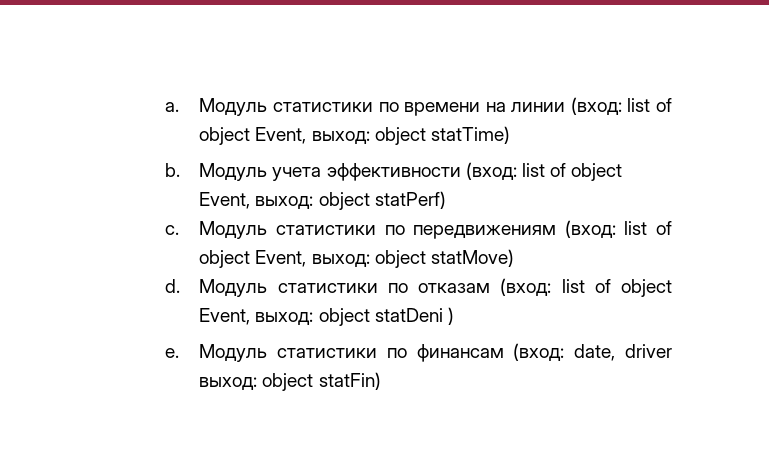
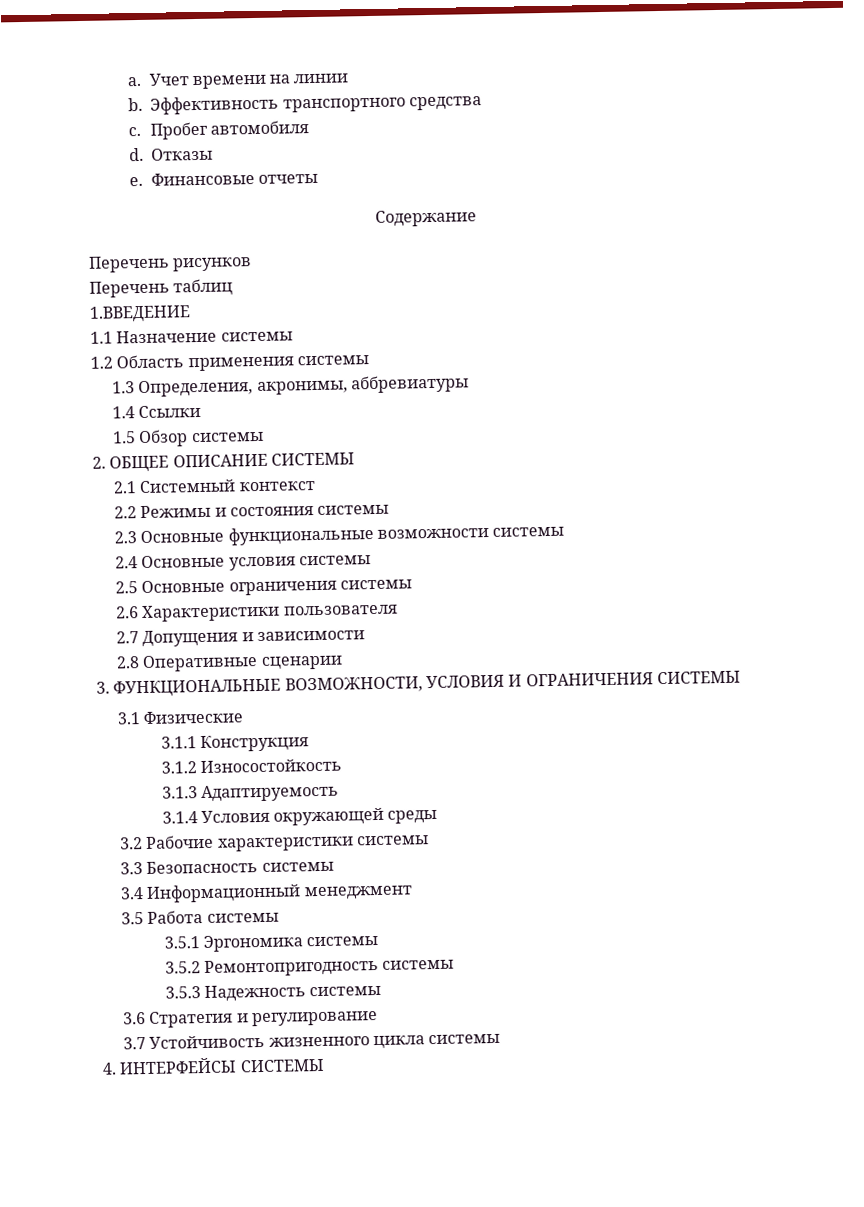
- Модуль статистики по времени на линии (вход: list of object Event, выход: object statTime)
- b. Модуль учета эффективности (вход: list of object Event, выход: object statPerf)
- c. Модуль статистики по передвижениям (вход: list of object Event, выход: object statMove)
- d. Модуль статистики по отказам (вход: list of object Event, выход: object statDeni )
- e. Модуль статистики по финансам (вход: date, driver выход: object statFin)
+ Учет времени на линии
+ b. Эффективность транспортного средства
+ c. Пробег автомобиля
+ d. Отказы
+ e. Финансовые отчеты
+ Содержание
+ Перечень рисунков
+ Перечень таблиц
+ 1.ВВЕДЕНИЕ
+ 1.1 Назначение системы
+ 1.2 Область применения системы
+ 1.3 Определения, акронимы, аббревиатуры
+ 1.4 Ссылки
+ 1.5 Обзор системы
+ 2. ОБЩЕЕ ОПИСАНИЕ СИСТЕМЫ
+ 2.1 Системный контекст
+ 2.2 Режимы и состояния системы
+ 2.3 Основные функциональные возможности системы
+ 2.4 Основные условия системы
+ 2.5 Основные ограничения системы
+ 2.6 Характеристики пользователя
+ 2.7 Допущения и зависимости
+ 2.8 Оперативные сценарии
+ 3. ФУНКЦИОНАЛЬНЫЕ ВОЗМОЖНОСТИ, УСЛОВИЯ И ОГРАНИЧЕНИЯ СИСТЕМЫ
+ 3.1 Физические
+ 3.1.1 Конструкция
+ 3.1.2 Износостойкость
+ 3.1.3 Адаптируемость
+ 3.1.4 Условия окружающей среды
+ 3.2 Рабочие характеристики системы
+ 3.3 Безопасность системы
+ 3.4 Информационный менеджмент
+ 3.5 Работа системы
+ 3.5.1 Эргономика системы
+ 3.5.2 Ремонтопригодность системы
+ 3.5.3 Надежность системы
+ 3.6 Стратегия и регулирование
+ 3.7 Устойчивость жизненного цикла системы
+ 4. ИНТЕРФЕЙСЫ СИСТЕМЫ

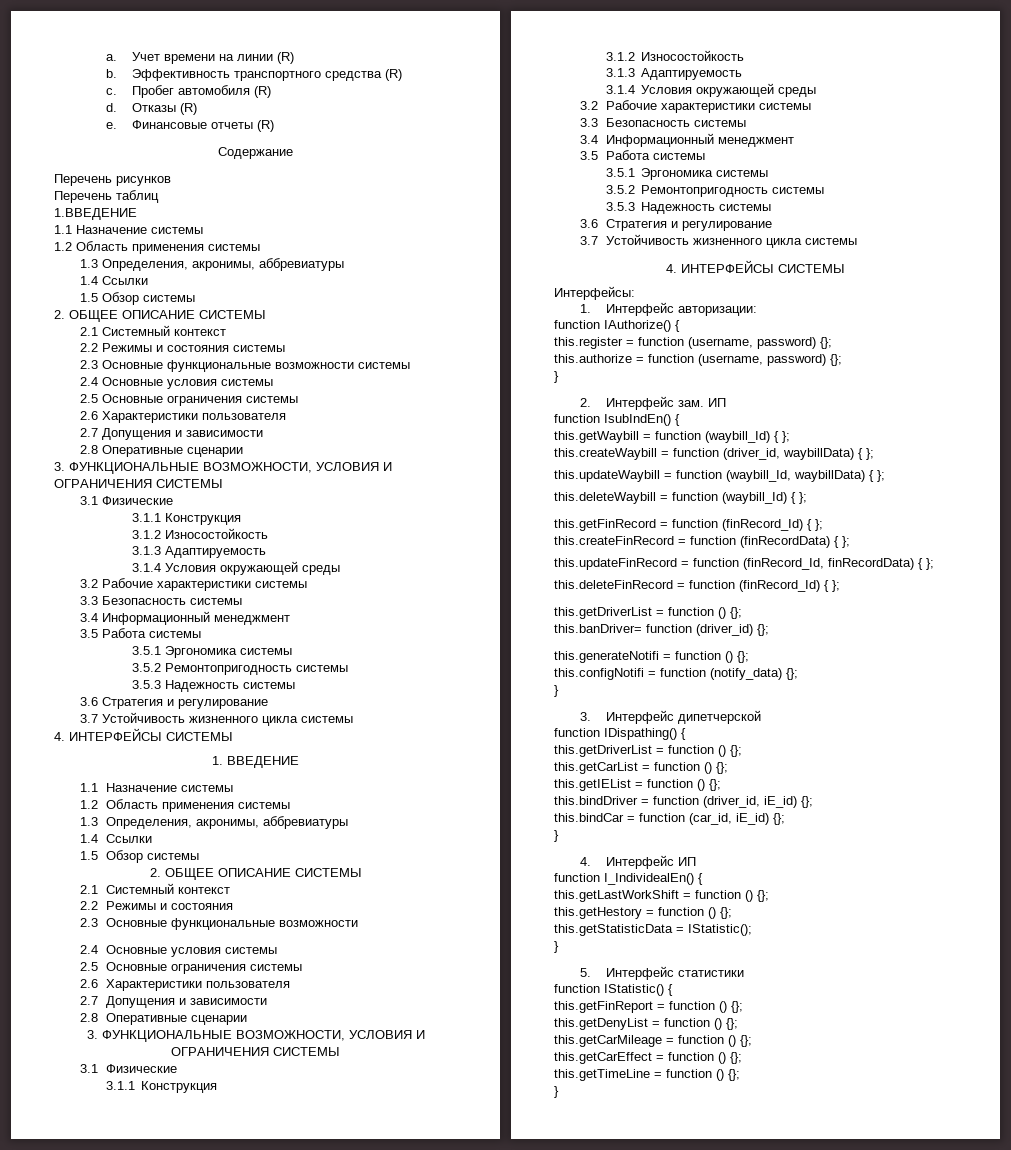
- Учет времени на линии
+ Учет времени на линии (R)
- Эффективность транспортного средства
+ Эффективность транспортного средства (R)
- Пробег автомобиля
+ Пробег автомобиля (R)
- Отказы
+ Отказы (R)
- Финансовые отчеты
+ Финансовые отчеты (R)
+ 1. ВВЕДЕНИЕ
+ 1.1 Назначение системы
+ 1.2 Область применения системы
+ 1.3 Определения, акронимы, аббревиатуры
+ 1.4 Ссылки
+ 1.5 Обзор системы
+ 2. ОБЩЕЕ ОПИСАНИЕ СИСТЕМЫ
+ 2.1 Системный контекст
+ 2.2 Режимы и состояния
+ 2.3 Основные функциональные возможности
+ 2.4 Основные условия системы
+ 2.5 Основные ограничения системы
+ 2.6 Характеристики пользователя
+ 2.7 Допущения и зависимости
+ 2.8 Оперативные сценарии
+ 3. ФУНКЦИОНАЛЬНЫЕ ВОЗМОЖНОСТИ, УСЛОВИЯ И ОГРАНИЧЕНИЯ СИСТЕМЫ
+ 3.1 Физические
+ 3.1.1 Конструкция
+ 3.1.2 Износостойкость
+ 3.1.3 Адаптируемость
+ 3.1.4 Условия окружающей среды
+ 3.2 Рабочие характеристики системы
+ 3.3 Безопасность системы
+ 3.4 Информационный менеджмент
+ 3.5 Работа системы
+ 3.5.1 Эргономика системы
+ 3.5.2 Ремонтопригодность системы
+ 3.5.3 Надежность системы
+ 3.6 Стратегия и регулирование
+ 3.7 Устойчивость жизненного цикла системы
+ 4. ИНТЕРФЕЙСЫ СИСТЕМЫ
+ Интерфейсы:
+ 1. Интерфейс авторизации:
+ function IAuthorize() {
+ this.register = function (username, password) {};
+ this.authorize = function (username, password) {};
+ }
+ 2. Интерфейс зам. ИП
+ function IsubIndEn() {
+ this.getWaybill = function (waybill_Id) { };
+ this.createWaybill = function (driver_id, waybillData) { };
+ this.updateWaybill = function (waybill_Id, waybillData) { };
+ this.deleteWaybill = function (waybill_Id) { };
+ this.getFinRecord = function (finRecord_Id) { };
+ this.createFinRecord = function (finRecordData) { };
+ this.updateFinRecord = function (finRecord_Id, finRecordData) { };
+ this.deleteFinRecord = function (finRecord_Id) { };
+ this.getDriverList = function () {};
+ this.banDriver= function (driver_id) {};
+ this.generateNotifi = function () {};
+ this.configNotifi = function (notify_data) {};
+ }
+ 3. Интерфейс дипетчерской
+ function IDispathing() {
+ this.getDriverList = function () {};
+ this.getCarList = function () {};
+ this.getIEList = function () {};
+ this.bindDriver = function (driver_id, iE_id) {};
+ this.bindCar = function (car_id, iE_id) {};
+ }
+ 4. Интерфейс ИП
+ function I_IndividealEn() {
+ this.getLastWorkShift = function () {};
+ this.getHestory = function () {};
+ this.getStatisticData = IStatistic();
+ }
+ 5. Интерфейс статистики
+ function IStatistic() {
+ this.getFinReport = function () {};
+ this.getDenyList = function () {};
+ this.getCarMileage = function () {};
+ this.getCarEffect = function () {};
+ this.getTimeLine = function () {};
+ }

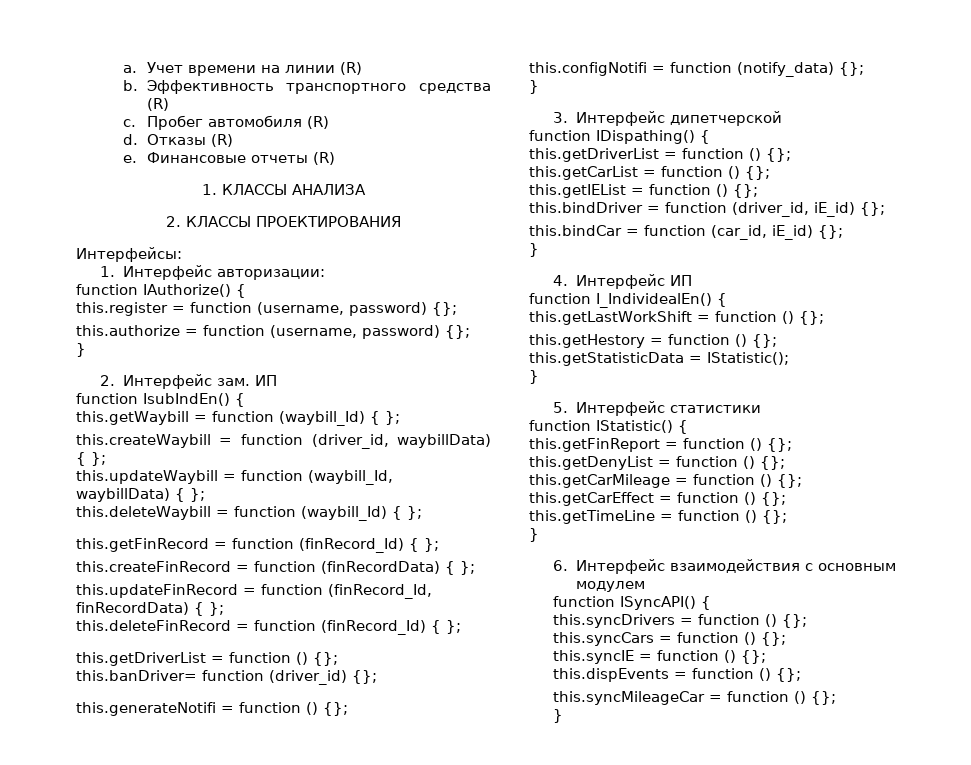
- Содержание
- Перечень рисунков
- Перечень таблиц
- 1.ВВЕДЕНИЕ
- 1.1 Назначение системы
- 1.2 Область применения системы
- 1.3 Определения, акронимы, аббревиатуры
- 1.4 Ссылки
- 1.5 Обзор системы
- 2. ОБЩЕЕ ОПИСАНИЕ СИСТЕМЫ
- 2.1 Системный контекст
- 2.2 Режимы и состояния системы
- 2.3 Основные функциональные возможности системы
- 2.4 Основные условия системы
- 2.5 Основные ограничения системы
- 2.6 Характеристики пользователя
- 2.7 Допущения и зависимости
- 2.8 Оперативные сценарии
- 3. ФУНКЦИОНАЛЬНЫЕ ВОЗМОЖНОСТИ, УСЛОВИЯ И ОГРАНИЧЕНИЯ СИСТЕМЫ
- 3.1 Физические
- 3.1.1 Конструкция
- 3.1.2 Износостойкость
- 3.1.3 Адаптируемость
- 3.1.4 Условия окружающей среды
- 3.2 Рабочие характеристики системы
- 3.3 Безопасность системы
- 3.4 Информационный менеджмент
- 3.5 Работа системы
- 3.5.1 Эргономика системы
- 3.5.2 Ремонтопригодность системы
- 3.5.3 Надежность системы
- 3.6 Стратегия и регулирование
- 3.7 Устойчивость жизненного цикла системы
- 4. ИНТЕРФЕЙСЫ СИСТЕМЫ
- 1. ВВЕДЕНИЕ
- 1.1 Назначение системы
- 1.2 Область применения системы
- 1.3 Определения, акронимы, аббревиатуры
- 1.4 Ссылки
- 1.5 Обзор системы
- 2. ОБЩЕЕ ОПИСАНИЕ СИСТЕМЫ
- 2.1 Системный контекст
- 2.2 Режимы и состояния
- 2.3 Основные функциональные возможности
- 2.4 Основные условия системы
- 2.5 Основные ограничения системы
- 2.6 Характеристики пользователя
- 2.7 Допущения и зависимости
- 2.8 Оперативные сценарии
- 3. ФУНКЦИОНАЛЬНЫЕ ВОЗМОЖНОСТИ, УСЛОВИЯ И ОГРАНИЧЕНИЯ СИСТЕМЫ
- 3.1 Физические
- 3.1.1 Конструкция
- 3.1.2 Износостойкость
- 3.1.3 Адаптируемость
- 3.1.4 Условия окружающей среды
- 3.2 Рабочие характеристики системы
- 3.3 Безопасность системы
- 3.4 Информационный менеджмент
- 3.5 Работа системы
- 3.5.1 Эргономика системы
- 3.5.2 Ремонтопригодность системы
- 3.5.3 Надежность системы
- 3.6 Стратегия и регулирование
- 3.7 Устойчивость жизненного цикла системы
- 4. ИНТЕРФЕЙСЫ СИСТЕМЫ
+ 1. КЛАССЫ АНАЛИЗА
+ 2. КЛАССЫ ПРОЕКТИРОВАНИЯ
+ 6. Интерфейс взаимодействия с основным модулем
+ function ISyncAPI() {
+ this.syncDrivers = function () {};
+ this.syncCars = function () {};
+ this.syncIE = function () {};
+ this.dispEvents = function () {};
+ this.syncMileageCar = function () {};
+ }

